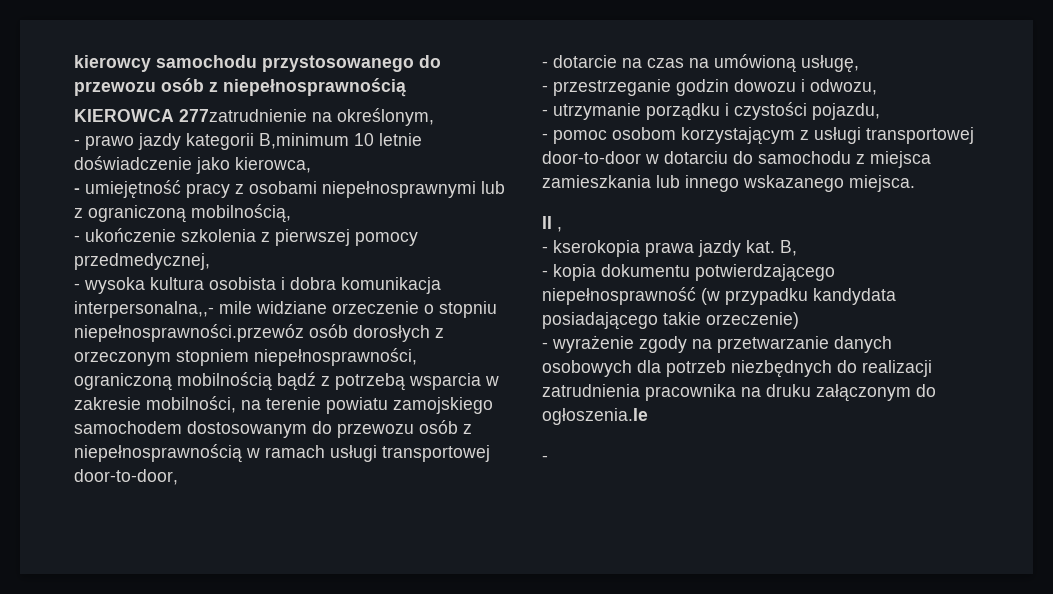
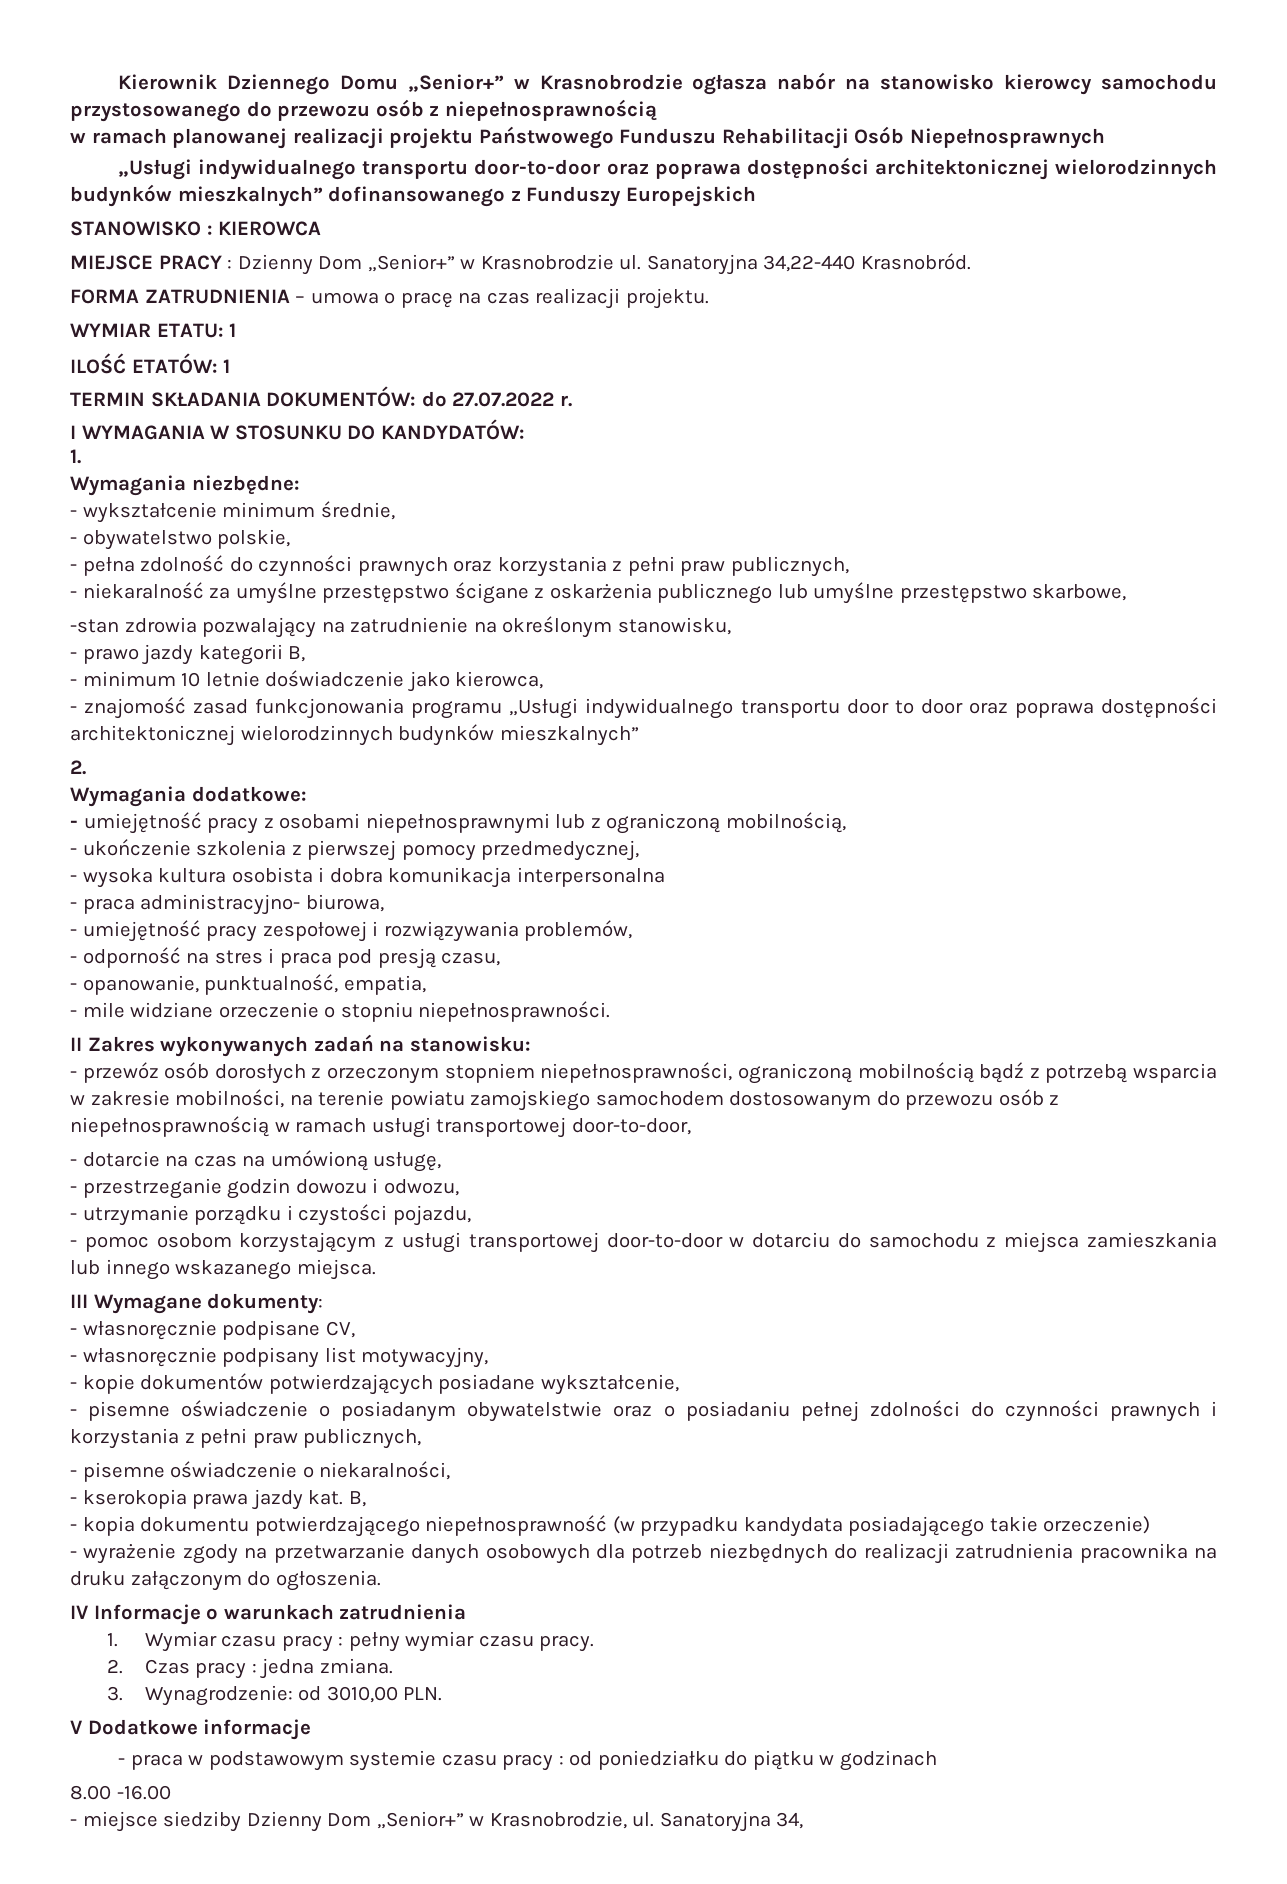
- kierowcy samochodu przystosowanego do przewozu osób z niepełnosprawnością
+ Kierownik Dziennego Domu „Senior+” w Krasnobrodzie ogłasza nabór na stanowisko kierowcy samochodu przystosowanego do przewozu osób z niepełnosprawnością
- KIEROWCA 277zatrudnienie na określonym,
+ w ramach planowanej realizacji projektu Państwowego Funduszu Rehabilitacji Osób Niepełnosprawnych
+ „Usługi indywidualnego transportu door-to-door oraz poprawa dostępności architektonicznej wielorodzinnych budynków mieszkalnych” dofinansowanego z Funduszy Europejskich
+ STANOWISKO : KIEROWCA
+ MIEJSCE PRACY : Dzienny Dom „Senior+” w Krasnobrodzie ul. Sanatoryjna 34,22-440 Krasnobród.
+ FORMA ZATRUDNIENIA – umowa o pracę na czas realizacji projektu.
+ WYMIAR ETATU: 1
+ ILOŚĆ ETATÓW: 1
+ TERMIN SKŁADANIA DOKUMENTÓW: do 27.07.2022 r.
+ I WYMAGANIA W STOSUNKU DO KANDYDATÓW:
+ 1.
+ Wymagania niezbędne:
+ - wykształcenie minimum średnie,
+ - obywatelstwo polskie,
+ - pełna zdolność do czynności prawnych oraz korzystania z pełni praw publicznych,
+ - niekaralność za umyślne przestępstwo ścigane z oskarżenia publicznego lub umyślne przestępstwo skarbowe,
+ -stan zdrowia pozwalający na zatrudnienie na określonym stanowisku,
- - prawo jazdy kategorii B,minimum 10 letnie doświadczenie jako kierowca,
+ - prawo jazdy kategorii B,
+ - minimum 10 letnie doświadczenie jako kierowca,
+ - znajomość zasad funkcjonowania programu „Usługi indywidualnego transportu door to door oraz poprawa dostępności architektonicznej wielorodzinnych budynków mieszkalnych”
+ 2.
+ Wymagania dodatkowe:
- - wysoka kultura osobista i dobra komunikacja interpersonalna,,- mile widziane orzeczenie o stopniu niepełnosprawności.przewóz osób dorosłych z orzeczonym stopniem niepełnosprawności, ograniczoną mobilnością bądź z potrzebą wsparcia w zakresie mobilności, na terenie powiatu zamojskiego samochodem dostosowanym do przewozu osób z niepełnosprawnością w ramach usługi transportowej door-to-door,
+ - wysoka kultura osobista i dobra komunikacja interpersonalna
+ - praca administracyjno- biurowa,
+ - umiejętność pracy zespołowej i rozwiązywania problemów,
+ - odporność na stres i praca pod presją czasu,
+ - opanowanie, punktualność, empatia,
+ - mile widziane orzeczenie o stopniu niepełnosprawności.
+ II Zakres wykonywanych zadań na stanowisku:
+ - przewóz osób dorosłych z orzeczonym stopniem niepełnosprawności, ograniczoną mobilnością bądź z potrzebą wsparcia w zakresie mobilności, na terenie powiatu zamojskiego samochodem dostosowanym do przewozu osób z niepełnosprawnością w ramach usługi transportowej door-to-door,
- II ,
+ III Wymagane dokumenty:
+ - własnoręcznie podpisane CV,
+ - własnoręcznie podpisany list motywacyjny,
+ - kopie dokumentów potwierdzających posiadane wykształcenie,
+ - pisemne oświadczenie o posiadanym obywatelstwie oraz o posiadaniu pełnej zdolności do czynności prawnych i korzystania z pełni praw publicznych,
+ - pisemne oświadczenie o niekaralności,
- - wyrażenie zgody na przetwarzanie danych osobowych dla potrzeb niezbędnych do realizacji zatrudnienia pracownika na druku załączonym do ogłoszenia.Ie
- -
+ - wyrażenie zgody na przetwarzanie danych osobowych dla potrzeb niezbędnych do realizacji zatrudnienia pracownika na druku załączonym do ogłoszenia.
+ IV Informacje o warunkach zatrudnienia
+ 1. Wymiar czasu pracy : pełny wymiar czasu pracy.
+ 2. Czas pracy : jedna zmiana.
+ 3. Wynagrodzenie: od 3010,00 PLN.
+ V Dodatkowe informacje
+ - praca w podstawowym systemie czasu pracy : od poniedziałku do piątku w godzinach
+ 8.00 -16.00
+ - miejsce siedziby Dzienny Dom „Senior+” w Krasnobrodzie, ul. Sanatoryjna 34,

